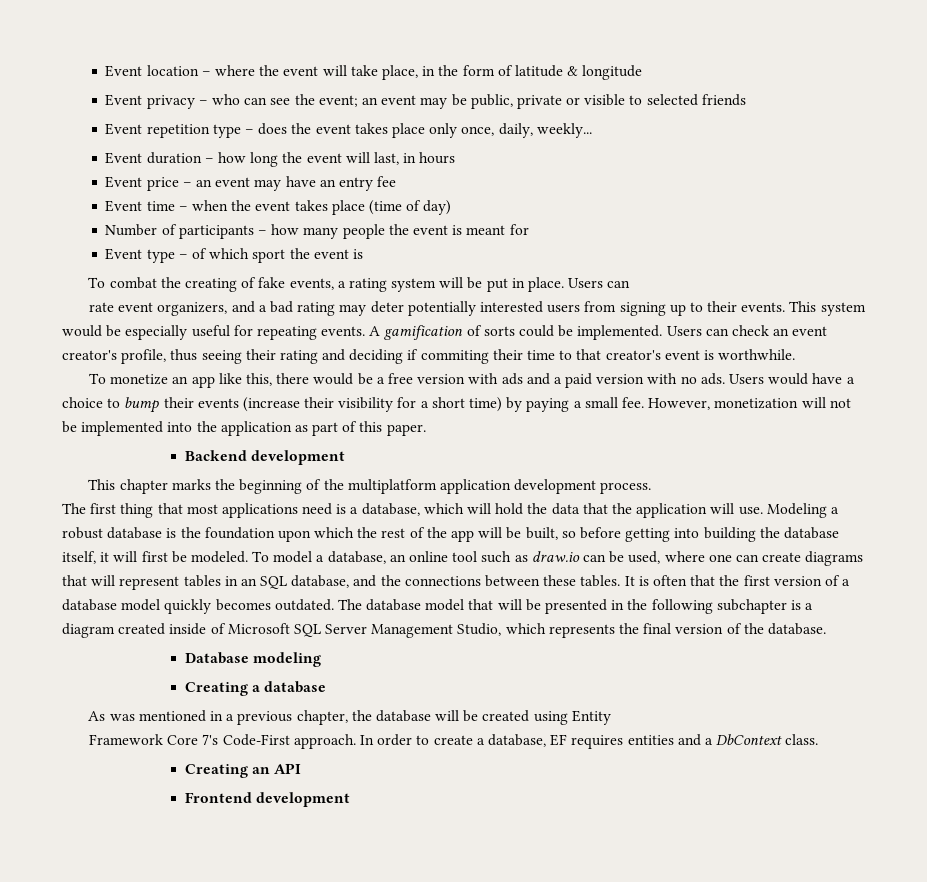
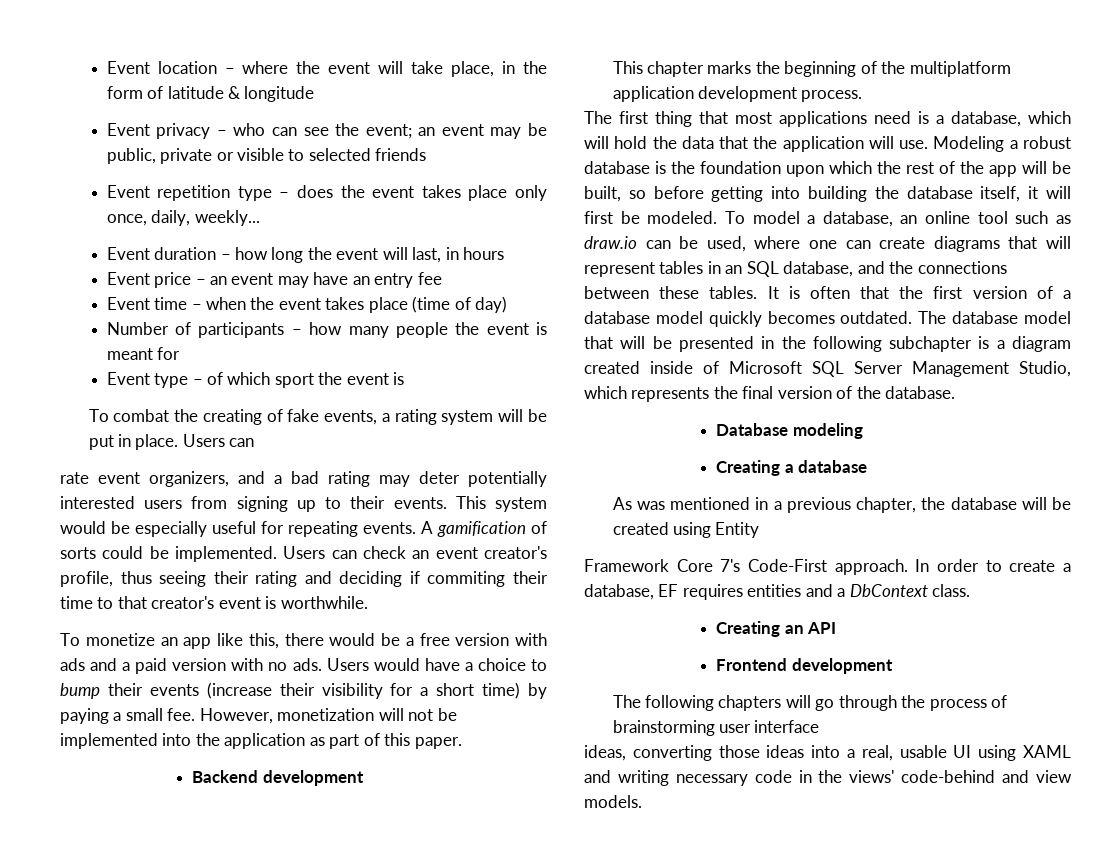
+ The following chapters will go through the process of brainstorming user interface
+ ideas, converting those ideas into a real, usable UI using XAML and writing necessary code in the views' code-behind and view models.

